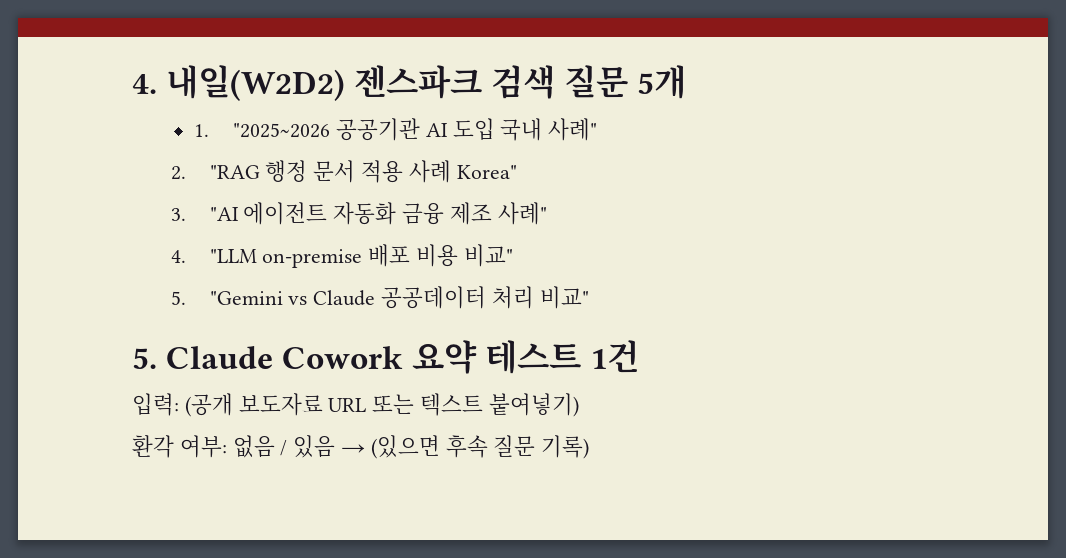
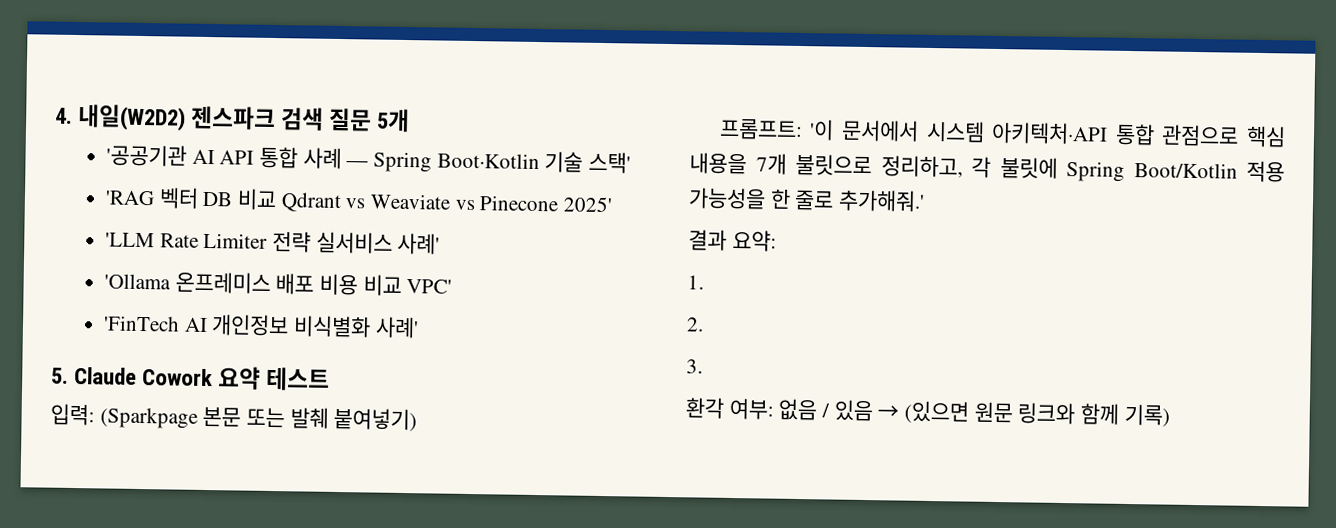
- 1. "2025~2026 공공기관 AI 도입 국내 사례"
- 2. "RAG 행정 문서 적용 사례 Korea"
- 3. "AI 에이전트 자동화 금융 제조 사례"
- 4. "LLM on-premise 배포 비용 비교"
- 5. "Gemini vs Claude 공공데이터 처리 비교"
+ '공공기관 AI API 통합 사례 — Spring Boot·Kotlin 기술 스택'
+ 'RAG 벡터 DB 비교 Qdrant vs Weaviate vs Pinecone 2025'
+ 'LLM Rate Limiter 전략 실서비스 사례'
+ 'Ollama 온프레미스 배포 비용 비교 VPC'
+ 'FinTech AI 개인정보 비식별화 사례'
- 5. Claude Cowork 요약 테스트 1건
+ 5. Claude Cowork 요약 테스트
- 입력: (공개 보도자료 URL 또는 텍스트 붙여넣기)
+ 입력: (Sparkpage 본문 또는 발췌 붙여넣기)
+ 프롬프트: '이 문서에서 시스템 아키텍처·API 통합 관점으로 핵심 내용을 7개 불릿으로 정리하고, 각 불릿에 Spring Boot/Kotlin 적용 가능성을 한 줄로 추가해줘.'
+ 결과 요약:
+ 1.
+ 2.
+ 3.
- 환각 여부: 없음 / 있음 → (있으면 후속 질문 기록)
+ 환각 여부: 없음 / 있음 → (있으면 원문 링크와 함께 기록)

